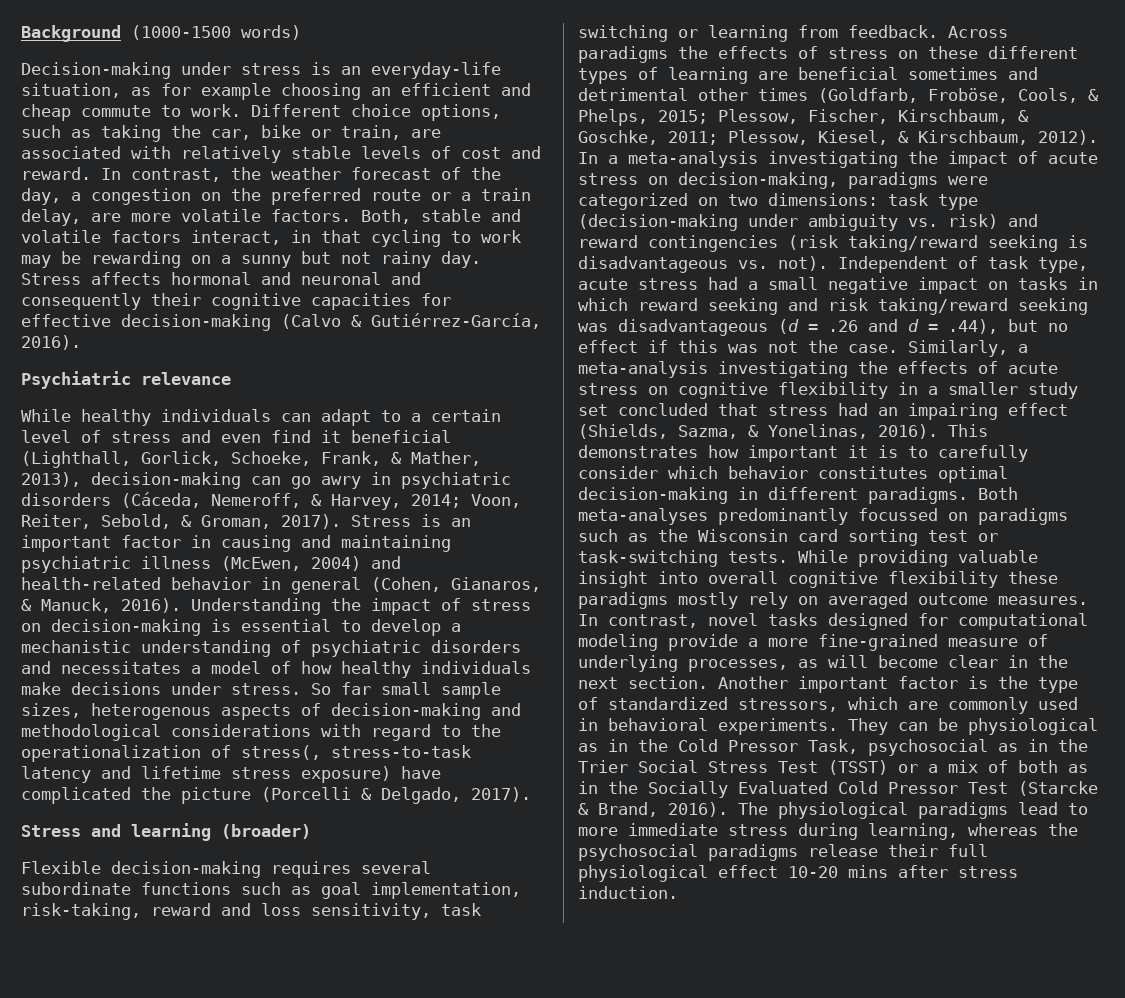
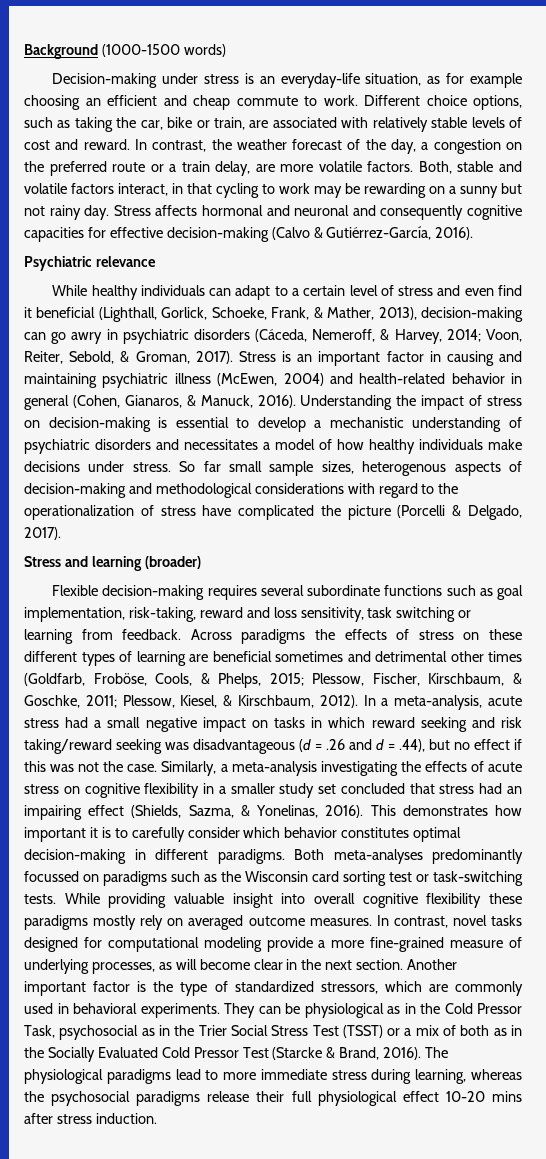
- Stress affects hormonal and neuronal and consequently their cognitive capacities for effective decision-making (Calvo & Gutiérrez-García, 2016).
+ Stress affects hormonal and neuronal and consequently cognitive capacities for effective decision-making (Calvo & Gutiérrez-García, 2016).
- So far small sample sizes, heterogenous aspects of decision-making and methodological considerations with regard to the operationalization of stress(, stress-to-task latency and lifetime stress exposure) have complicated the picture (Porcelli & Delgado, 2017).
+ So far small sample sizes, heterogenous aspects of decision-making and methodological considerations with regard to the operationalization of stress have complicated the picture (Porcelli & Delgado, 2017).
- In a meta-analysis investigating the impact of acute stress on decision-making, paradigms were categorized on two dimensions: task type (decision-making under ambiguity vs. risk) and reward contingencies (risk taking/reward seeking is disadvantageous vs. not). Independent of task type, acute stress had a small negative impact on tasks in which reward seeking and risk taking/reward seeking was disadvantageous (d = .26 and d = .44), but no effect if this was not the case.
+ In a meta-analysis, acute stress had a small negative impact on tasks in which reward seeking and risk taking/reward seeking was disadvantageous (d = .26 and d = .44), but no effect if this was not the case.

